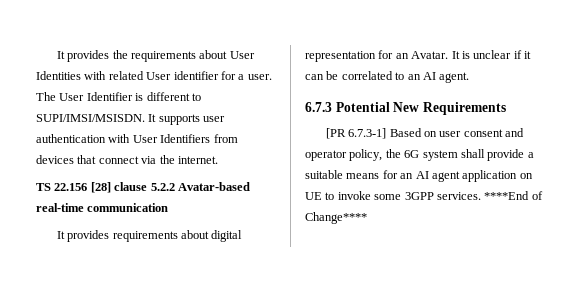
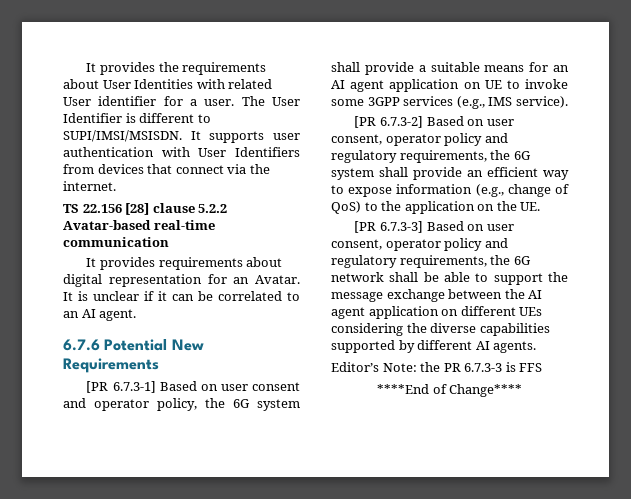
- 6.7.3 Potential New Requirements
+ 6.7.6 Potential New Requirements
- [PR 6.7.3-1] Based on user consent and operator policy, the 6G system shall provide a suitable means for an AI agent application on UE to invoke some 3GPP services. ****End of Change****
+ [PR 6.7.3-1] Based on user consent and operator policy, the 6G system shall provide a suitable means for an AI agent application on UE to invoke some 3GPP services (e.g., IMS service).
+ [PR 6.7.3-2] Based on user consent, operator policy and regulatory requirements, the 6G system shall provide an efficient way to expose information (e.g., change of QoS) to the application on the UE.
+ [PR 6.7.3-3] Based on user consent, operator policy and regulatory requirements, the 6G network shall be able to support the message exchange between the AI agent application on different UEs considering the diverse capabilities supported by different AI agents.
+ Editor’s Note: the PR 6.7.3-3 is FFS
+ ****End of Change****

